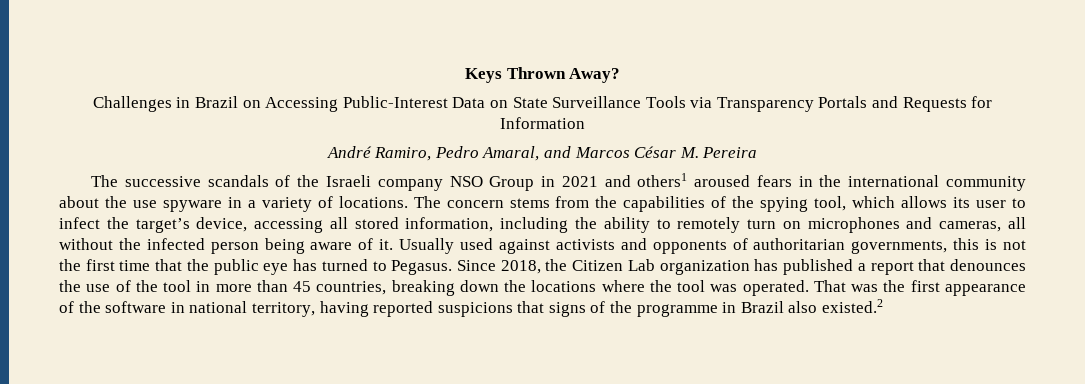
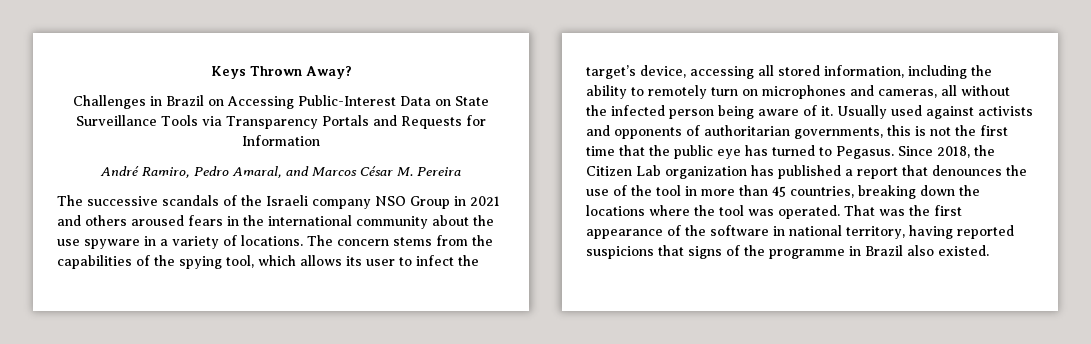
- The successive scandals of the Israeli company NSO Group in 2021 and others1 aroused fears in the international community about the use spyware in a variety of locations.
+ The successive scandals of the Israeli company NSO Group in 2021 and others aroused fears in the international community about the use spyware in a variety of locations.
- That was the first appearance of the software in national territory, having reported suspicions that signs of the programme in Brazil also existed.2
+ That was the first appearance of the software in national territory, having reported suspicions that signs of the programme in Brazil also existed.

